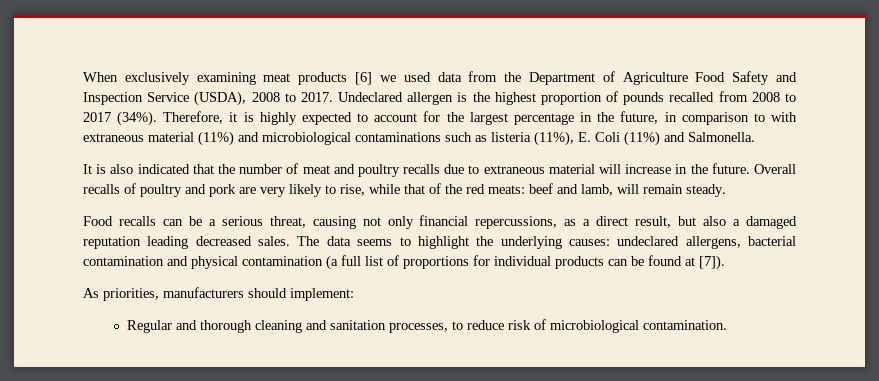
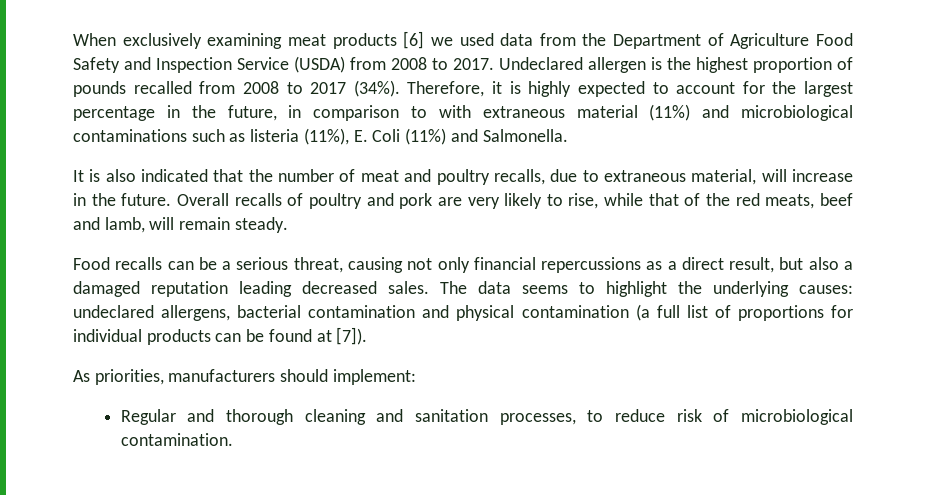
- When exclusively examining meat products [6] we used data from the Department of Agriculture Food Safety and Inspection Service (USDA), 2008 to 2017.
+ When exclusively examining meat products [6] we used data from the Department of Agriculture Food Safety and Inspection Service (USDA) from 2008 to 2017.
- It is also indicated that the number of meat and poultry recalls due to extraneous material will increase in the future.
+ It is also indicated that the number of meat and poultry recalls, due to extraneous material, will increase in the future.
- Overall recalls of poultry and pork are very likely to rise, while that of the red meats: beef and lamb, will remain steady.
+ Overall recalls of poultry and pork are very likely to rise, while that of the red meats, beef and lamb, will remain steady.
- Food recalls can be a serious threat, causing not only financial repercussions, as a direct result, but also a damaged reputation leading decreased sales.
+ Food recalls can be a serious threat, causing not only financial repercussions as a direct result, but also a damaged reputation leading decreased sales.

